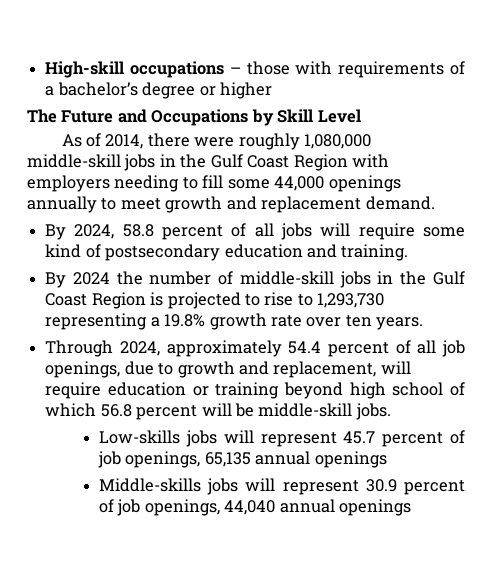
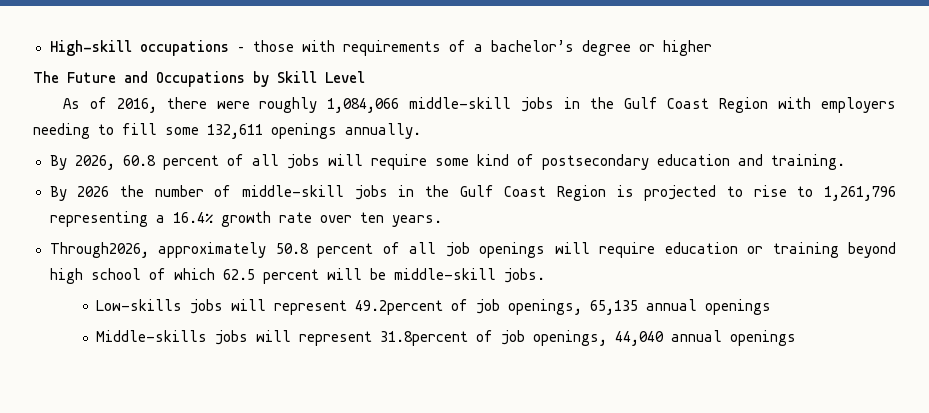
- As of 2014, there were roughly 1,080,000 middle-skill jobs in the Gulf Coast Region with employers needing to fill some 44,000 openings annually to meet growth and replacement demand.
- By 2024, 58.8 percent of all jobs will require some kind of postsecondary education and training.
+ As of 2016, there were roughly 1,084,066 middle-skill jobs in the Gulf Coast Region with employers needing to fill some 132,611 openings annually.
+ By 2026, 60.8 percent of all jobs will require some kind of postsecondary education and training.
- By 2024 the number of middle-skill jobs in the Gulf Coast Region is projected to rise to 1,293,730 representing a 19.8% growth rate over ten years.
+ By 2026 the number of middle-skill jobs in the Gulf Coast Region is projected to rise to 1,261,796 representing a 16.4% growth rate over ten years.
- Through 2024, approximately 54.4 percent of all job openings, due to growth and replacement, will require education or training beyond high school of which 56.8 percent will be middle-skill jobs.
+ Through2026, approximately 50.8 percent of all job openings will require education or training beyond high school of which 62.5 percent will be middle-skill jobs.
- Low-skills jobs will represent 45.7 percent of job openings, 65,135 annual openings
+ Low-skills jobs will represent 49.2percent of job openings, 65,135 annual openings
- Middle-skills jobs will represent 30.9 percent of job openings, 44,040 annual openings
+ Middle-skills jobs will represent 31.8percent of job openings, 44,040 annual openings

